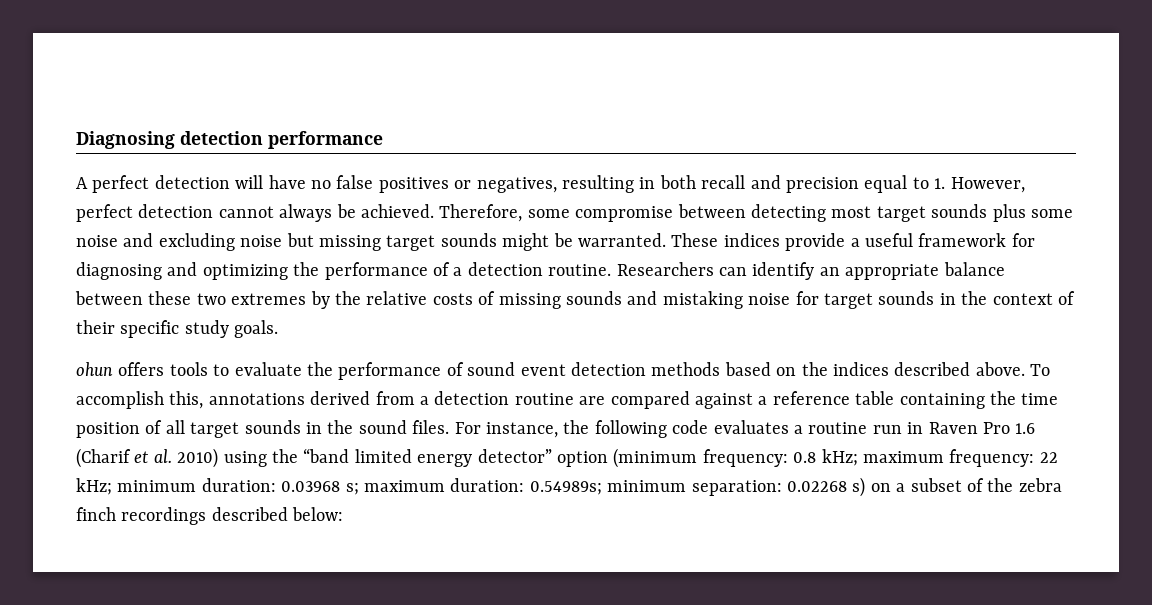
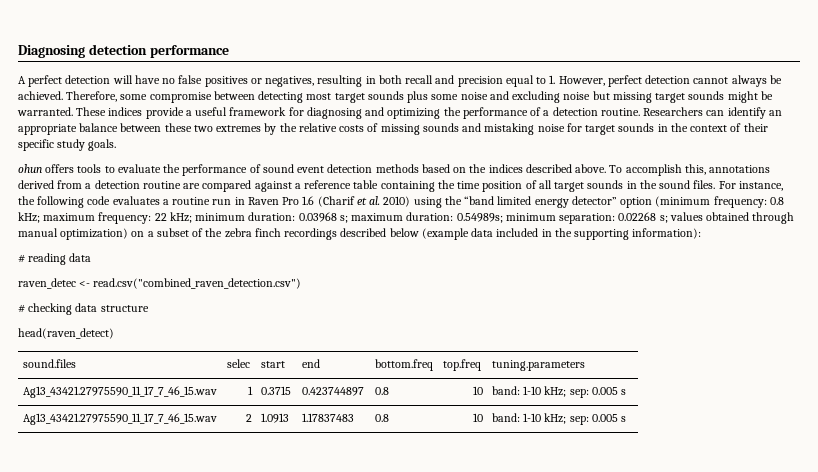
- For instance, the following code evaluates a routine run in Raven Pro 1.6 (Charif et al. 2010) using the “band limited energy detector” option (minimum frequency: 0.8 kHz; maximum frequency: 22 kHz; minimum duration: 0.03968 s; maximum duration: 0.54989s; minimum separation: 0.02268 s) on a subset of the zebra finch recordings described below:
+ For instance, the following code evaluates a routine run in Raven Pro 1.6 (Charif et al. 2010) using the “band limited energy detector” option (minimum frequency: 0.8 kHz; maximum frequency: 22 kHz; minimum duration: 0.03968 s; maximum duration: 0.54989s; minimum separation: 0.02268 s; values obtained through manual optimization) on a subset of the zebra finch recordings described below (example data included in the supporting information):
+ # reading data
+ raven_detec <- read.csv("combined_raven_detection.csv")
+ # checking data structure
+ head(raven_detect)
+ sound.files | selec | start | end | bottom.freq | top.freq | tuning.parameters
+ Ag13_43421.27975590_11_17_7_46_15.wav | 1 | 0.3715 | 0.423744897 | 0.8 | 10 | band: 1-10 kHz; sep: 0.005 s
+ Ag13_43421.27975590_11_17_7_46_15.wav | 2 | 1.0913 | 1.17837483 | 0.8 | 10 | band: 1-10 kHz; sep: 0.005 s

